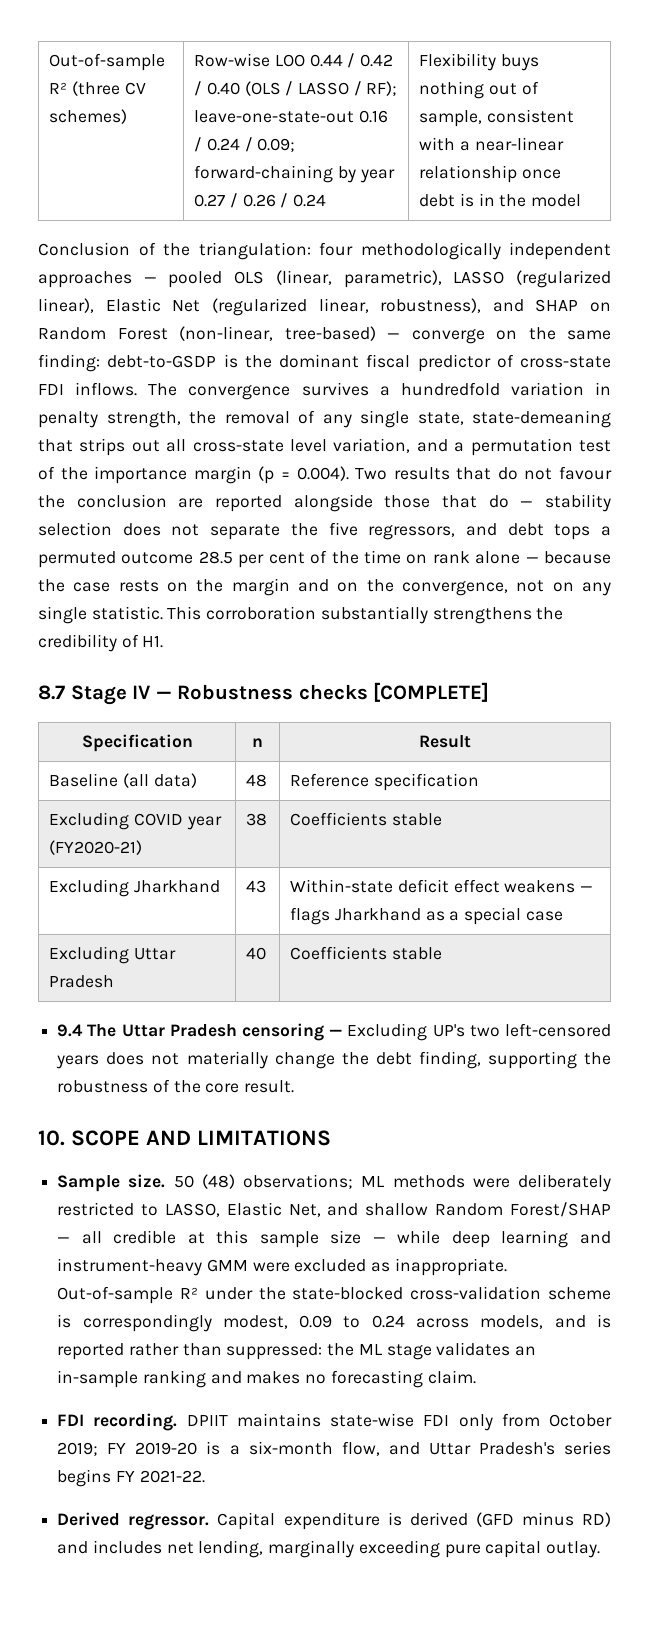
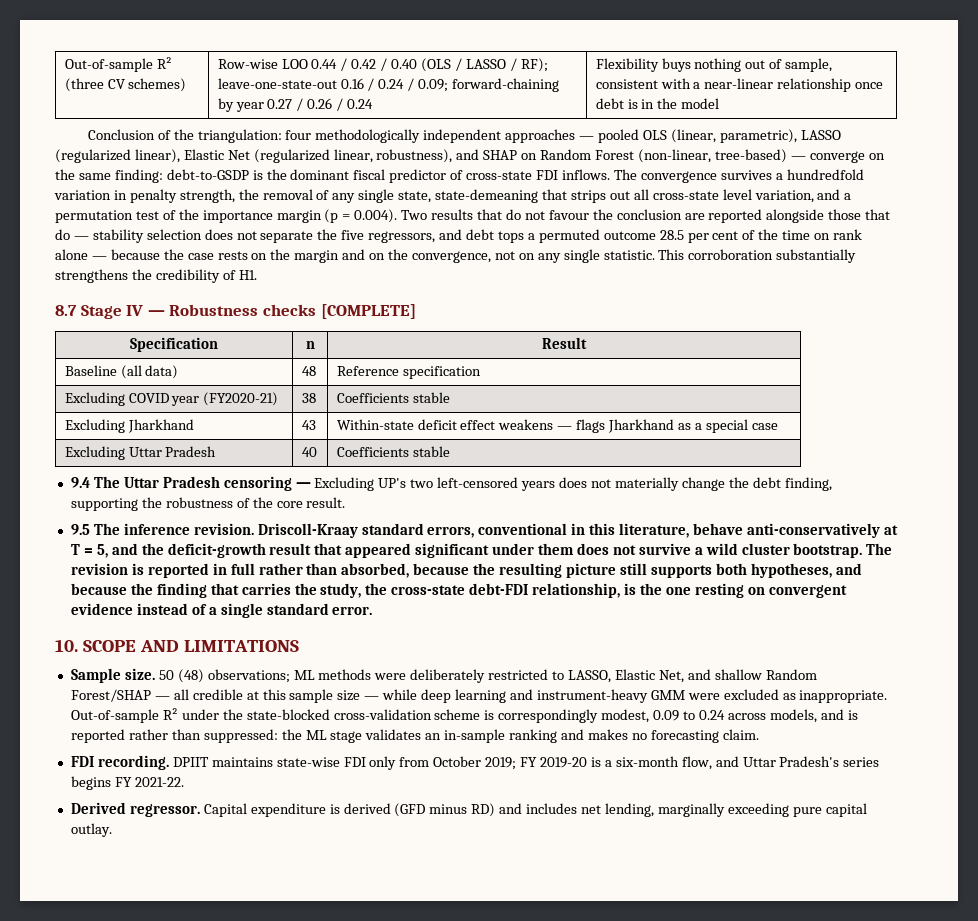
+ 9.5 The inference revision. Driscoll-Kraay standard errors, conventional in this literature, behave anti-conservatively at T = 5, and the deficit-growth result that appeared significant under them does not survive a wild cluster bootstrap. The revision is reported in full rather than absorbed, because the resulting picture still supports both hypotheses, and because the finding that carries the study, the cross-state debt-FDI relationship, is the one resting on convergent evidence instead of a single standard error.

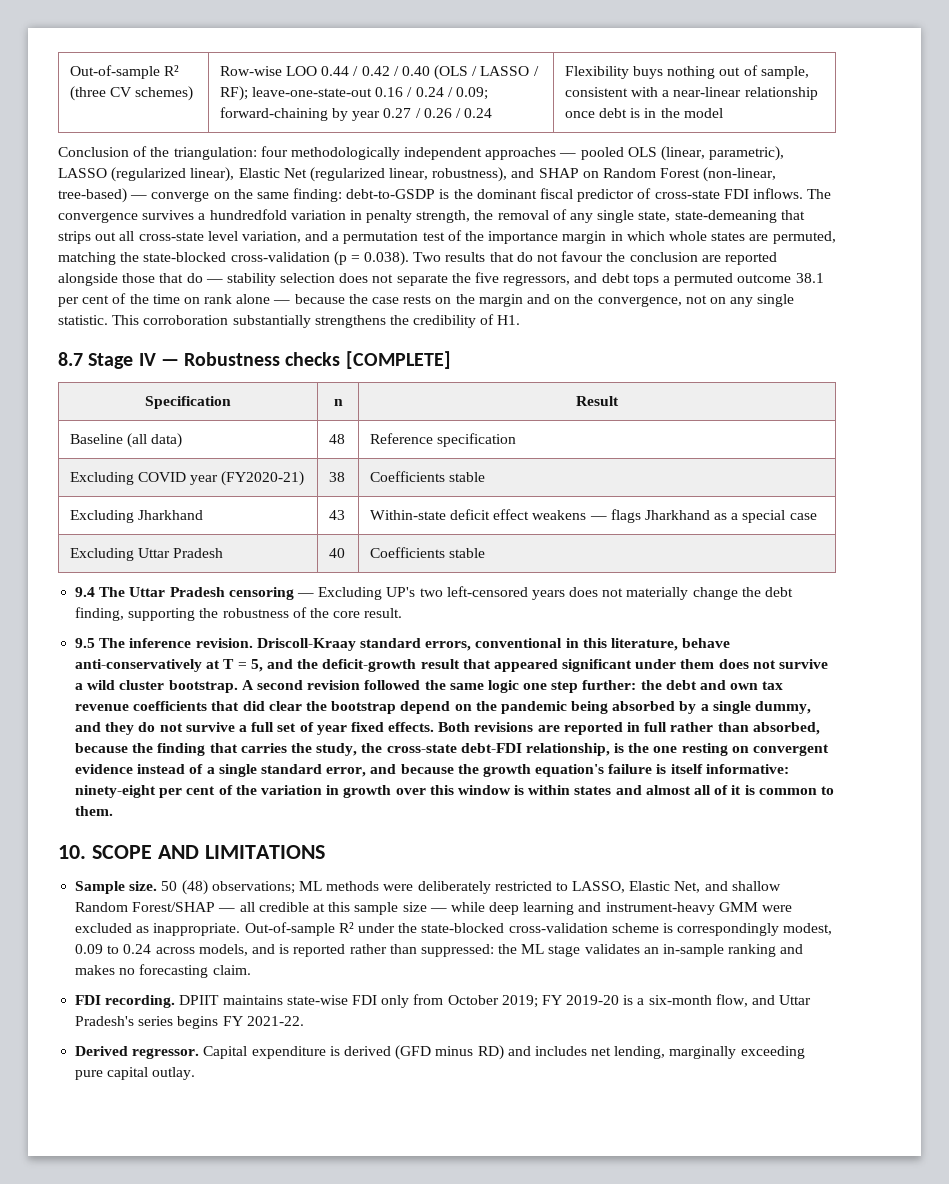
- The convergence survives a hundredfold variation in penalty strength, the removal of any single state, state-demeaning that strips out all cross-state level variation, and a permutation test of the importance margin (p = 0.004). Two results that do not favour the conclusion are reported alongside those that do — stability selection does not separate the five regressors, and debt tops a permuted outcome 28.5 per cent of the time on rank alone — because the case rests on the margin and on the convergence, not on any single statistic.
+ The convergence survives a hundredfold variation in penalty strength, the removal of any single state, state-demeaning that strips out all cross-state level variation, and a permutation test of the importance margin in which whole states are permuted, matching the state-blocked cross-validation (p = 0.038). Two results that do not favour the conclusion are reported alongside those that do — stability selection does not separate the five regressors, and debt tops a permuted outcome 38.1 per cent of the time on rank alone — because the case rests on the margin and on the convergence, not on any single statistic.
- The revision is reported in full rather than absorbed, because the resulting picture still supports both hypotheses, and because the finding that carries the study, the cross-state debt-FDI relationship, is the one resting on convergent evidence instead of a single standard error.
+ A second revision followed the same logic one step further: the debt and own tax revenue coefficients that did clear the bootstrap depend on the pandemic being absorbed by a single dummy, and they do not survive a full set of year fixed effects. Both revisions are reported in full rather than absorbed, because the finding that carries the study, the cross-state debt-FDI relationship, is the one resting on convergent evidence instead of a single standard error, and because the growth equation's failure is itself informative: ninety-eight per cent of the variation in growth over this window is within states and almost all of it is common to them.

